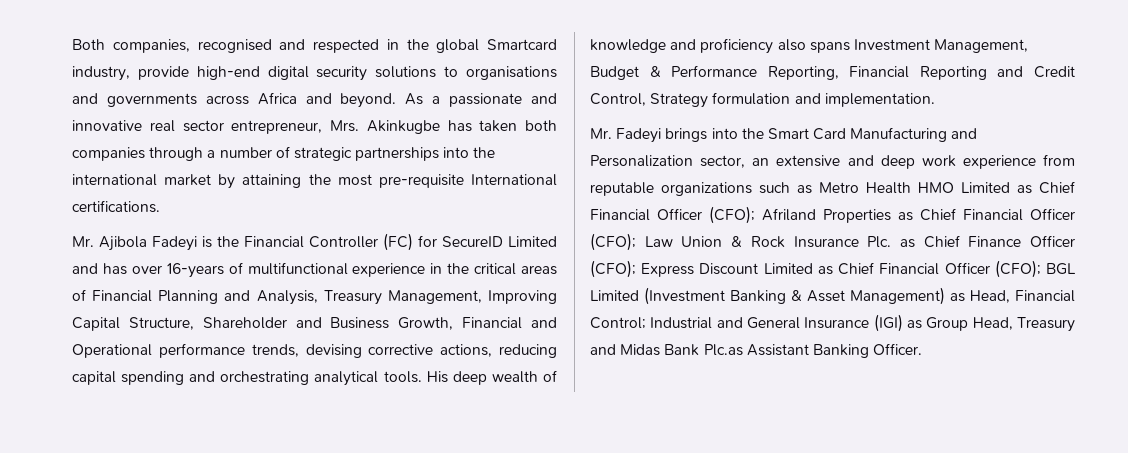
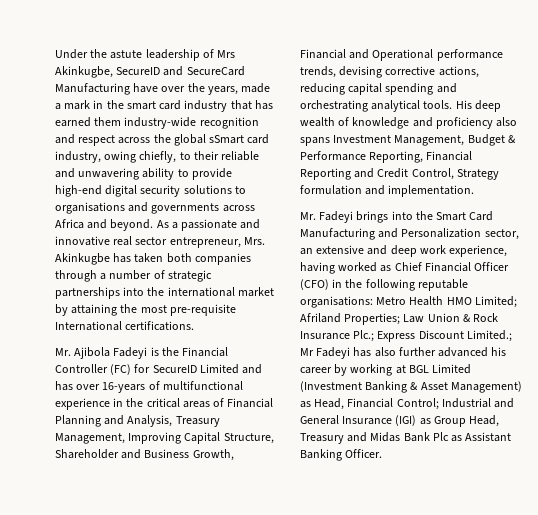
- Both companies, recognised and respected in the global Smartcard industry, provide high-end digital security solutions to organisations and governments across Africa and beyond.
+ Under the astute leadership of Mrs Akinkugbe, SecureID and SecureCard Manufacturing have over the years, made a mark in the smart card industry that has earned them industry-wide recognition and respect across the global sSmart card industry, owing chiefly, to their reliable and unwavering ability to provide high-end digital security solutions to organisations and governments across Africa and beyond.
- Mr. Fadeyi brings into the Smart Card Manufacturing and Personalization sector, an extensive and deep work experience from reputable organizations such as Metro Health HMO Limited as Chief Financial Officer (CFO); Afriland Properties as Chief Financial Officer (CFO); Law Union & Rock Insurance Plc. as Chief Finance Officer (CFO); Express Discount Limited as Chief Financial Officer (CFO); BGL Limited (Investment Banking & Asset Management) as Head, Financial Control; Industrial and General Insurance (IGI) as Group Head, Treasury and Midas Bank Plc.as Assistant Banking Officer.
+ Mr. Fadeyi brings into the Smart Card Manufacturing and Personalization sector, an extensive and deep work experience, having worked as Chief Financial Officer (CFO) in the following reputable organisations: Metro Health HMO Limited; Afriland Properties; Law Union & Rock Insurance Plc.; Express Discount Limited.; Mr Fadeyi has also further advanced his career by working at BGL Limited (Investment Banking & Asset Management) as Head, Financial Control; Industrial and General Insurance (IGI) as Group Head, Treasury and Midas Bank Plc as Assistant Banking Officer.

